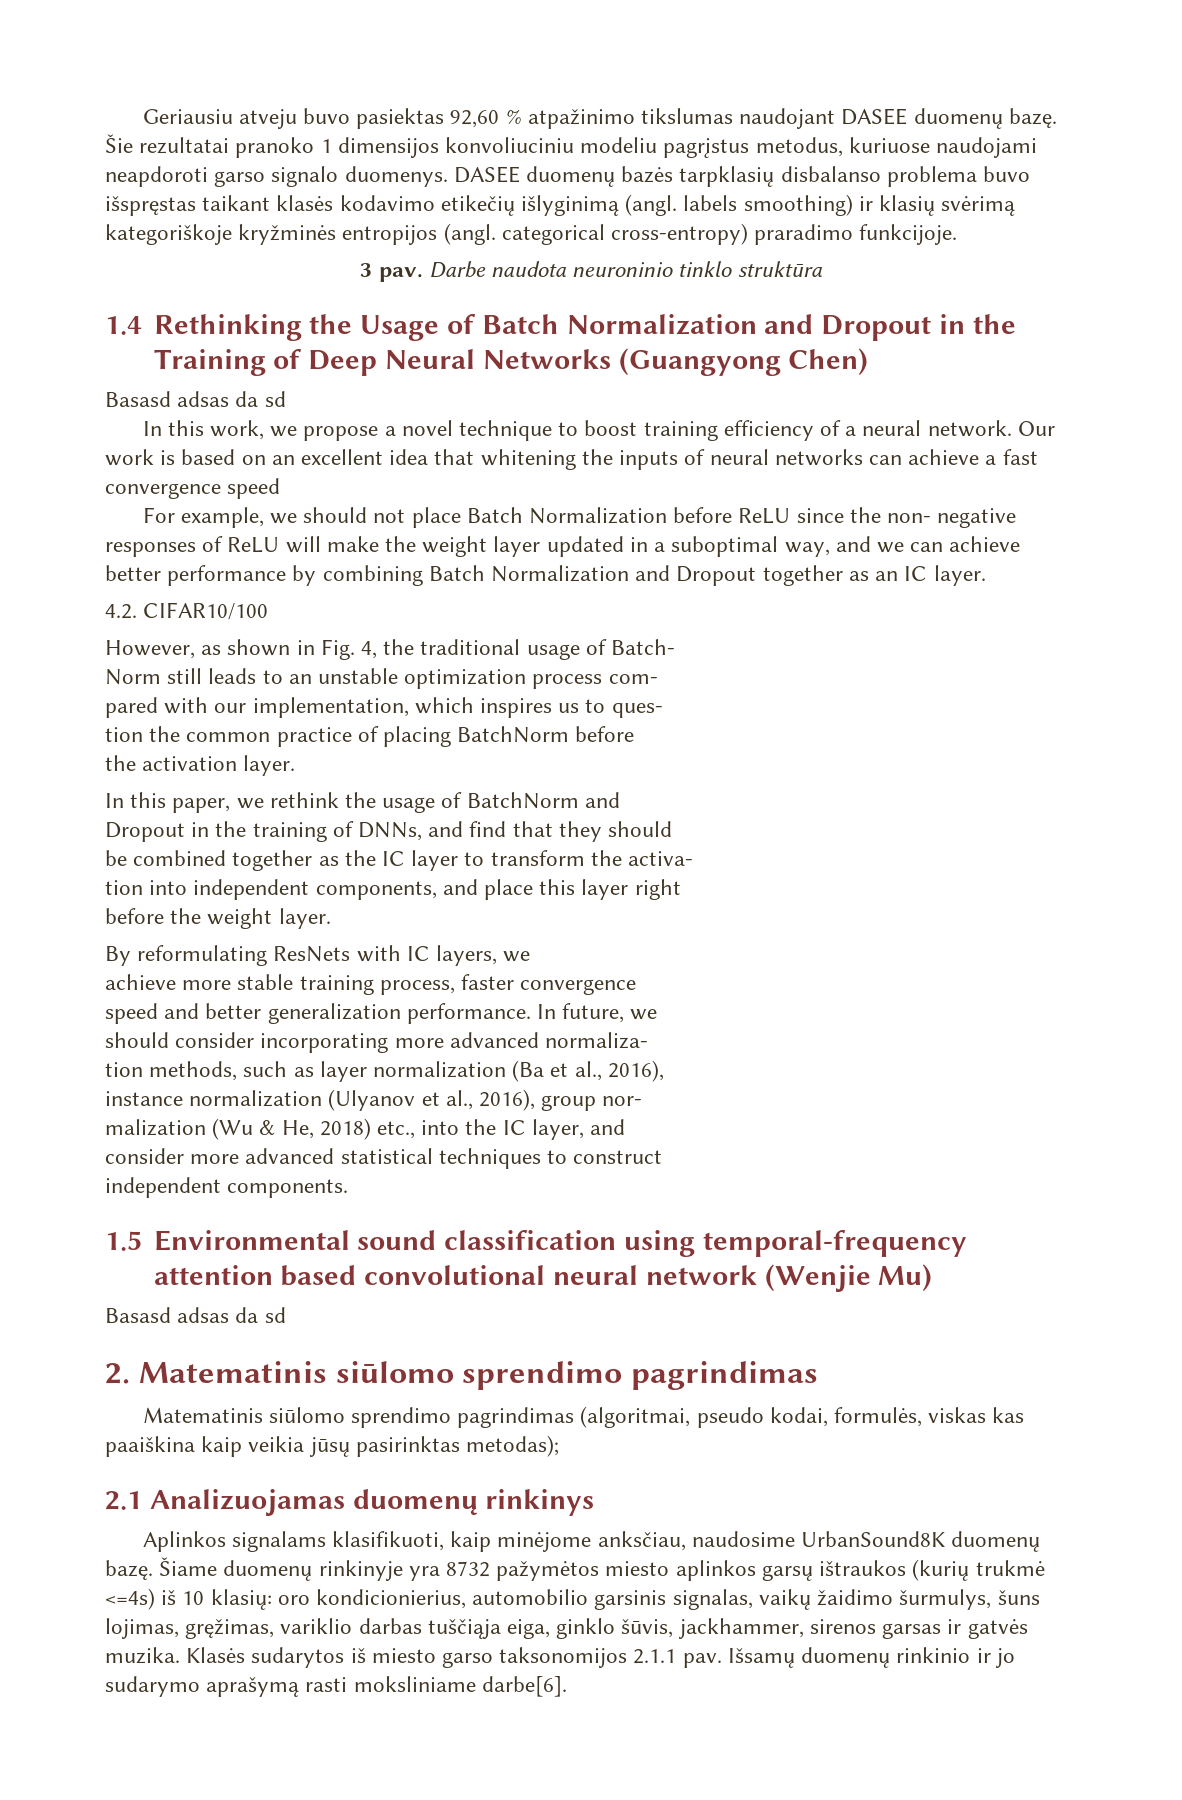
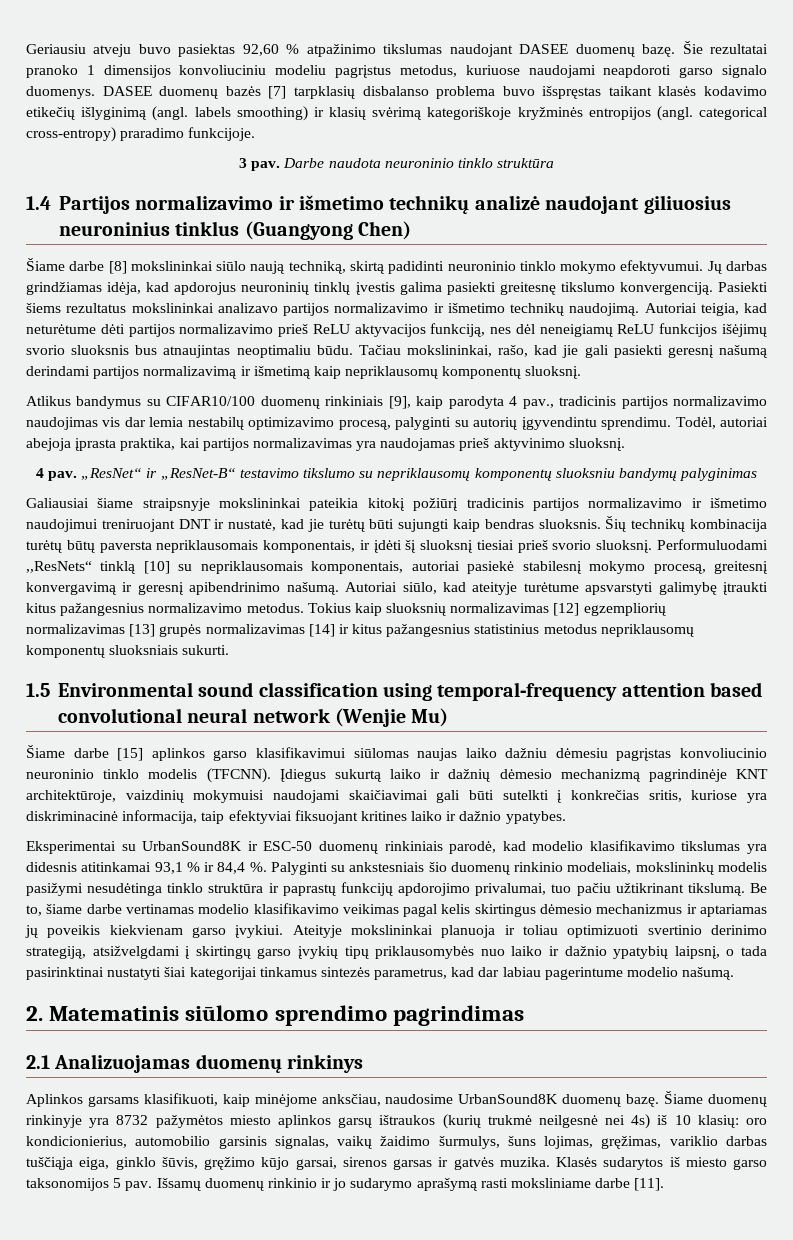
- DASEE duomenų bazės tarpklasių disbalanso problema buvo išspręstas taikant klasės kodavimo etikečių išlyginimą (angl. labels smoothing) ir klasių svėrimą kategoriškoje kryžminės entropijos (angl. categorical cross-entropy) praradimo funkcijoje.
+ DASEE duomenų bazės [7] tarpklasių disbalanso problema buvo išspręstas taikant klasės kodavimo etikečių išlyginimą (angl. labels smoothing) ir klasių svėrimą kategoriškoje kryžminės entropijos (angl. categorical cross-entropy) praradimo funkcijoje.
- 1.4 Rethinking the Usage of Batch Normalization and Dropout in the Training of Deep Neural Networks (Guangyong Chen)
- Basasd adsas da sd
- In this work, we propose a novel technique to boost training efficiency of a neural network. Our work is based on an excellent idea that whitening the inputs of neural networks can achieve a fast convergence speed
- For example, we should not place Batch Normalization before ReLU since the non- negative responses of ReLU will make the weight layer updated in a suboptimal way, and we can achieve better performance by combining Batch Normalization and Dropout together as an IC layer.
- 4.2. CIFAR10/100
- However, as shown in Fig. 4, the traditional usage of Batch-
- Norm still leads to an unstable optimization process com-
- pared with our implementation, which inspires us to ques-
- tion the common practice of placing BatchNorm before
- the activation layer.
- In this paper, we rethink the usage of BatchNorm and
- Dropout in the training of DNNs, and find that they should
- be combined together as the IC layer to transform the activa-
- tion into independent components, and place this layer right
- before the weight layer.
- By reformulating ResNets with IC layers, we
- achieve more stable training process, faster convergence
- speed and better generalization performance. In future, we
- should consider incorporating more advanced normaliza-
- tion methods, such as layer normalization (Ba et al., 2016),
- instance normalization (Ulyanov et al., 2016), group nor-
- malization (Wu & He, 2018) etc., into the IC layer, and
- consider more advanced statistical techniques to construct
- independent components.
+ 1.4 Partijos normalizavimo ir išmetimo technikų analizė naudojant giliuosius neuroninius tinklus (Guangyong Chen)
+ Šiame darbe [8] mokslininkai siūlo naują techniką, skirtą padidinti neuroninio tinklo mokymo efektyvumui. Jų darbas grindžiamas idėja, kad apdorojus neuroninių tinklų įvestis galima pasiekti greitesnę tikslumo konvergenciją. Pasiekti šiems rezultatus mokslininkai analizavo partijos normalizavimo ir išmetimo technikų naudojimą. Autoriai teigia, kad neturėtume dėti partijos normalizavimo prieš ReLU aktyvacijos funkciją, nes dėl neneigiamų ReLU funkcijos išėjimų svorio sluoksnis bus atnaujintas neoptimaliu būdu. Tačiau mokslininkai, rašo, kad jie gali pasiekti geresnį našumą derindami partijos normalizavimą ir išmetimą kaip nepriklausomų komponentų sluoksnį.
+ Atlikus bandymus su CIFAR10/100 duomenų rinkiniais [9], kaip parodyta 4 pav., tradicinis partijos normalizavimo naudojimas vis dar lemia nestabilų optimizavimo procesą, palyginti su autorių įgyvendintu sprendimu. Todėl, autoriai abejoja įprasta praktika, kai partijos normalizavimas yra naudojamas prieš aktyvinimo sluoksnį.
+ 4 pav. „ResNet“ ir „ResNet-B“ testavimo tikslumo su nepriklausomų komponentų sluoksniu bandymų palyginimas
+ Galiausiai šiame straipsnyje mokslininkai pateikia kitokį požiūrį tradicinis partijos normalizavimo ir išmetimo naudojimui treniruojant DNT ir nustatė, kad jie turėtų būti sujungti kaip bendras sluoksnis. Šių technikų kombinacija turėtų būtų paversta nepriklausomais komponentais, ir įdėti šį sluoksnį tiesiai prieš svorio sluoksnį. Performuluodami ,,ResNets“ tinklą [10] su nepriklausomais komponentais, autoriai pasiekė stabilesnį mokymo procesą, greitesnį konvergavimą ir geresnį apibendrinimo našumą. Autoriai siūlo, kad ateityje turėtume apsvarstyti galimybę įtraukti kitus pažangesnius normalizavimo metodus. Tokius kaip sluoksnių normalizavimas [12] egzempliorių normalizavimas [13] grupės normalizavimas [14] ir kitus pažangesnius statistinius metodus nepriklausomų komponentų sluoksniais sukurti.
  1.5 Environmental sound classification using temporal‑frequency attention based convolutional neural network (Wenjie Mu)
- Basasd adsas da sd
+ Šiame darbe [15] aplinkos garso klasifikavimui siūlomas naujas laiko dažniu dėmesiu pagrįstas konvoliucinio neuroninio tinklo modelis (TFCNN). Įdiegus sukurtą laiko ir dažnių dėmesio mechanizmą pagrindinėje KNT architektūroje, vaizdinių mokymuisi naudojami skaičiavimai gali būti sutelkti į konkrečias sritis, kuriose yra diskriminacinė informacija, taip efektyviai fiksuojant kritines laiko ir dažnio ypatybes.
+ Eksperimentai su UrbanSound8K ir ESC-50 duomenų rinkiniais parodė, kad modelio klasifikavimo tikslumas yra didesnis atitinkamai 93,1 % ir 84,4 %. Palyginti su ankstesniais šio duomenų rinkinio modeliais, mokslininkų modelis pasižymi nesudėtinga tinklo struktūra ir paprastų funkcijų apdorojimo privalumai, tuo pačiu užtikrinant tikslumą. Be to, šiame darbe vertinamas modelio klasifikavimo veikimas pagal kelis skirtingus dėmesio mechanizmus ir aptariamas jų poveikis kiekvienam garso įvykiui. Ateityje mokslininkai planuoja ir toliau optimizuoti svertinio derinimo strategiją, atsižvelgdami į skirtingų garso įvykių tipų priklausomybės nuo laiko ir dažnio ypatybių laipsnį, o tada pasirinktinai nustatyti šiai kategorijai tinkamus sintezės parametrus, kad dar labiau pagerintume modelio našumą.
- Matematinis siūlomo sprendimo pagrindimas (algoritmai, pseudo kodai, formulės, viskas kas paaiškina kaip veikia jūsų pasirinktas metodas);
- Aplinkos signalams klasifikuoti, kaip minėjome anksčiau, naudosime UrbanSound8K duomenų bazę.
+ Aplinkos garsams klasifikuoti, kaip minėjome anksčiau, naudosime UrbanSound8K duomenų bazę.
- Šiame duomenų rinkinyje yra 8732 pažymėtos miesto aplinkos garsų ištraukos (kurių trukmė <=4s) iš 10 klasių: oro kondicionierius, automobilio garsinis signalas, vaikų žaidimo šurmulys, šuns lojimas, gręžimas, variklio darbas tuščiąja eiga, ginklo šūvis, jackhammer, sirenos garsas ir gatvės muzika.
+ Šiame duomenų rinkinyje yra 8732 pažymėtos miesto aplinkos garsų ištraukos (kurių trukmė neilgesnė nei 4s) iš 10 klasių: oro kondicionierius, automobilio garsinis signalas, vaikų žaidimo šurmulys, šuns lojimas, gręžimas, variklio darbas tuščiąja eiga, ginklo šūvis, gręžimo kūjo garsai, sirenos garsas ir gatvės muzika.
- Klasės sudarytos iš miesto garso taksonomijos 2.1.1 pav.
+ Klasės sudarytos iš miesto garso taksonomijos 5 pav.
- Išsamų duomenų rinkinio ir jo sudarymo aprašymą rasti moksliniame darbe[6].
+ Išsamų duomenų rinkinio ir jo sudarymo aprašymą rasti moksliniame darbe [11].

